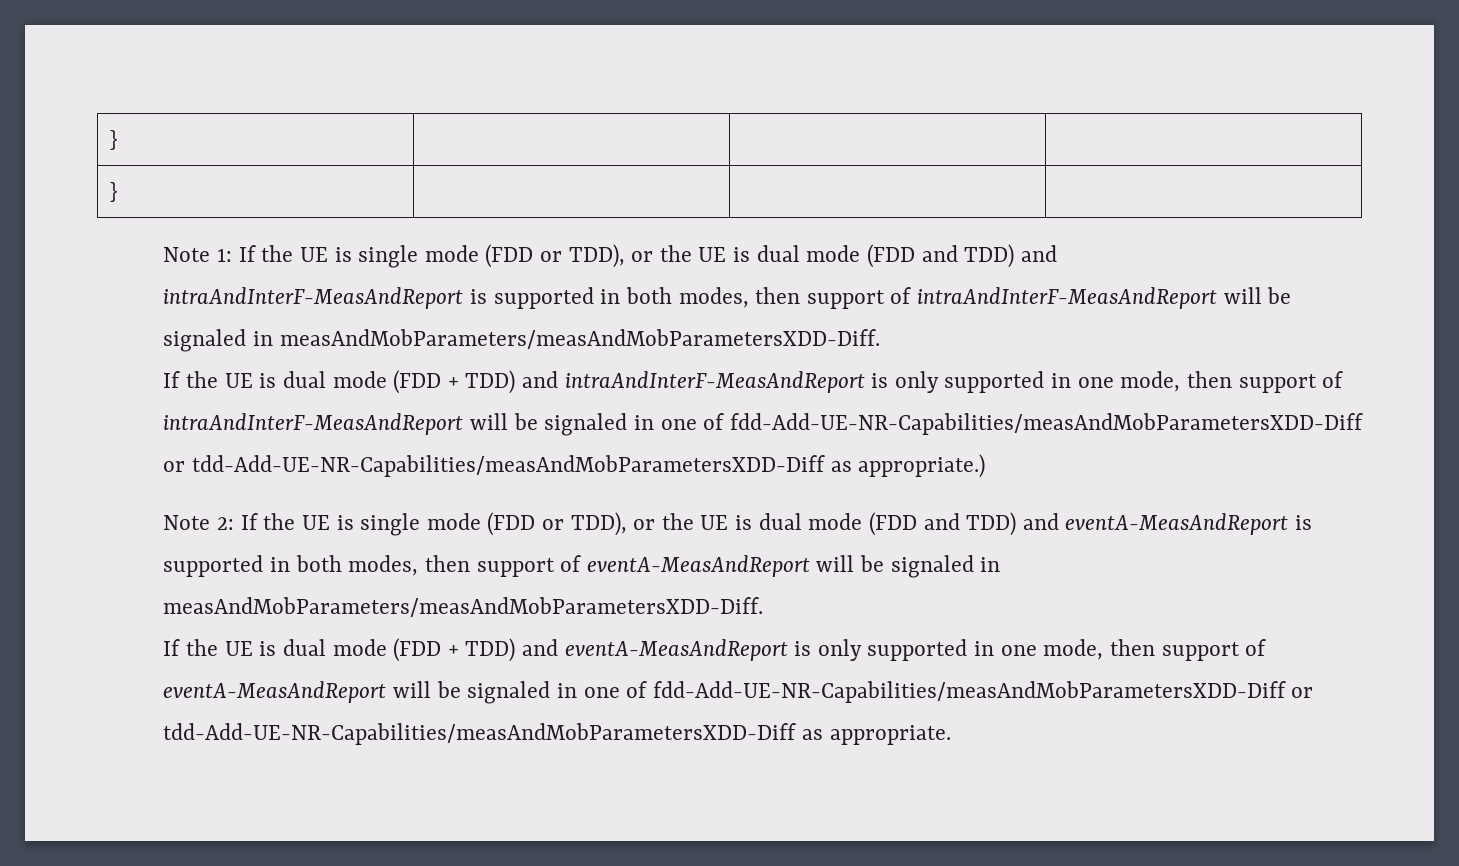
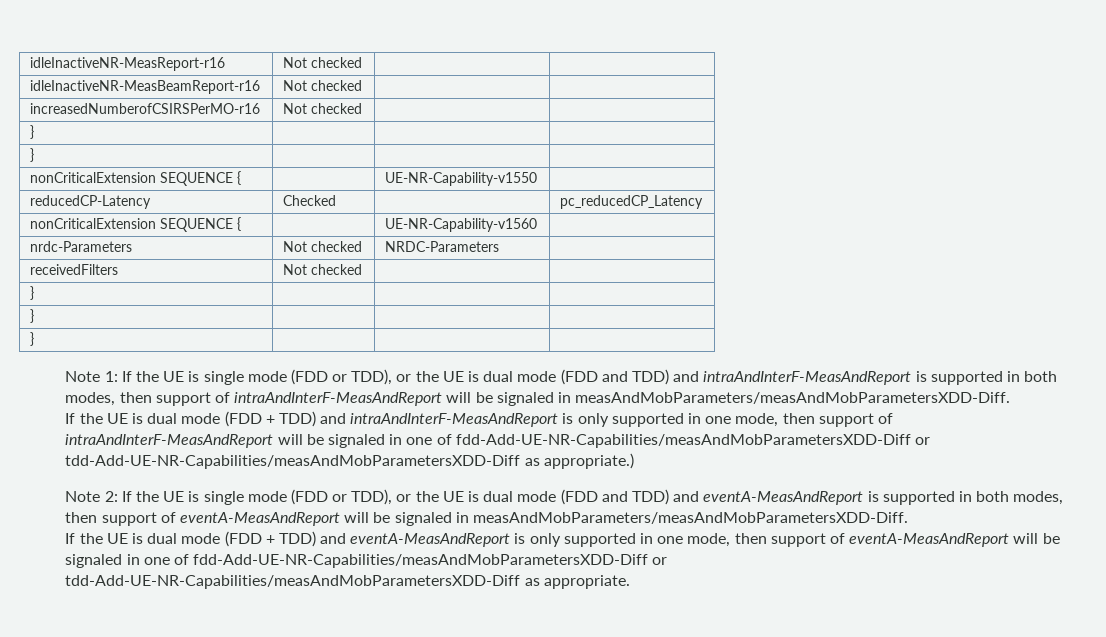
+ idleInactiveNR-MeasReport-r16 | Not checked | |
+ idleInactiveNR-MeasBeamReport-r16 | Not checked | |
+ increasedNumberofCSIRSPerMO-r16 | Not checked | |
+ } | | |
+ } | | |
+ nonCriticalExtension SEQUENCE { | | UE-NR-Capability-v1550 |
+ reducedCP-Latency | Checked | | pc_reducedCP_Latency
+ nonCriticalExtension SEQUENCE { | | UE-NR-Capability-v1560 |
+ nrdc-Parameters | Not checked | NRDC-Parameters |
+ receivedFilters | Not checked | |
+ } | | |

